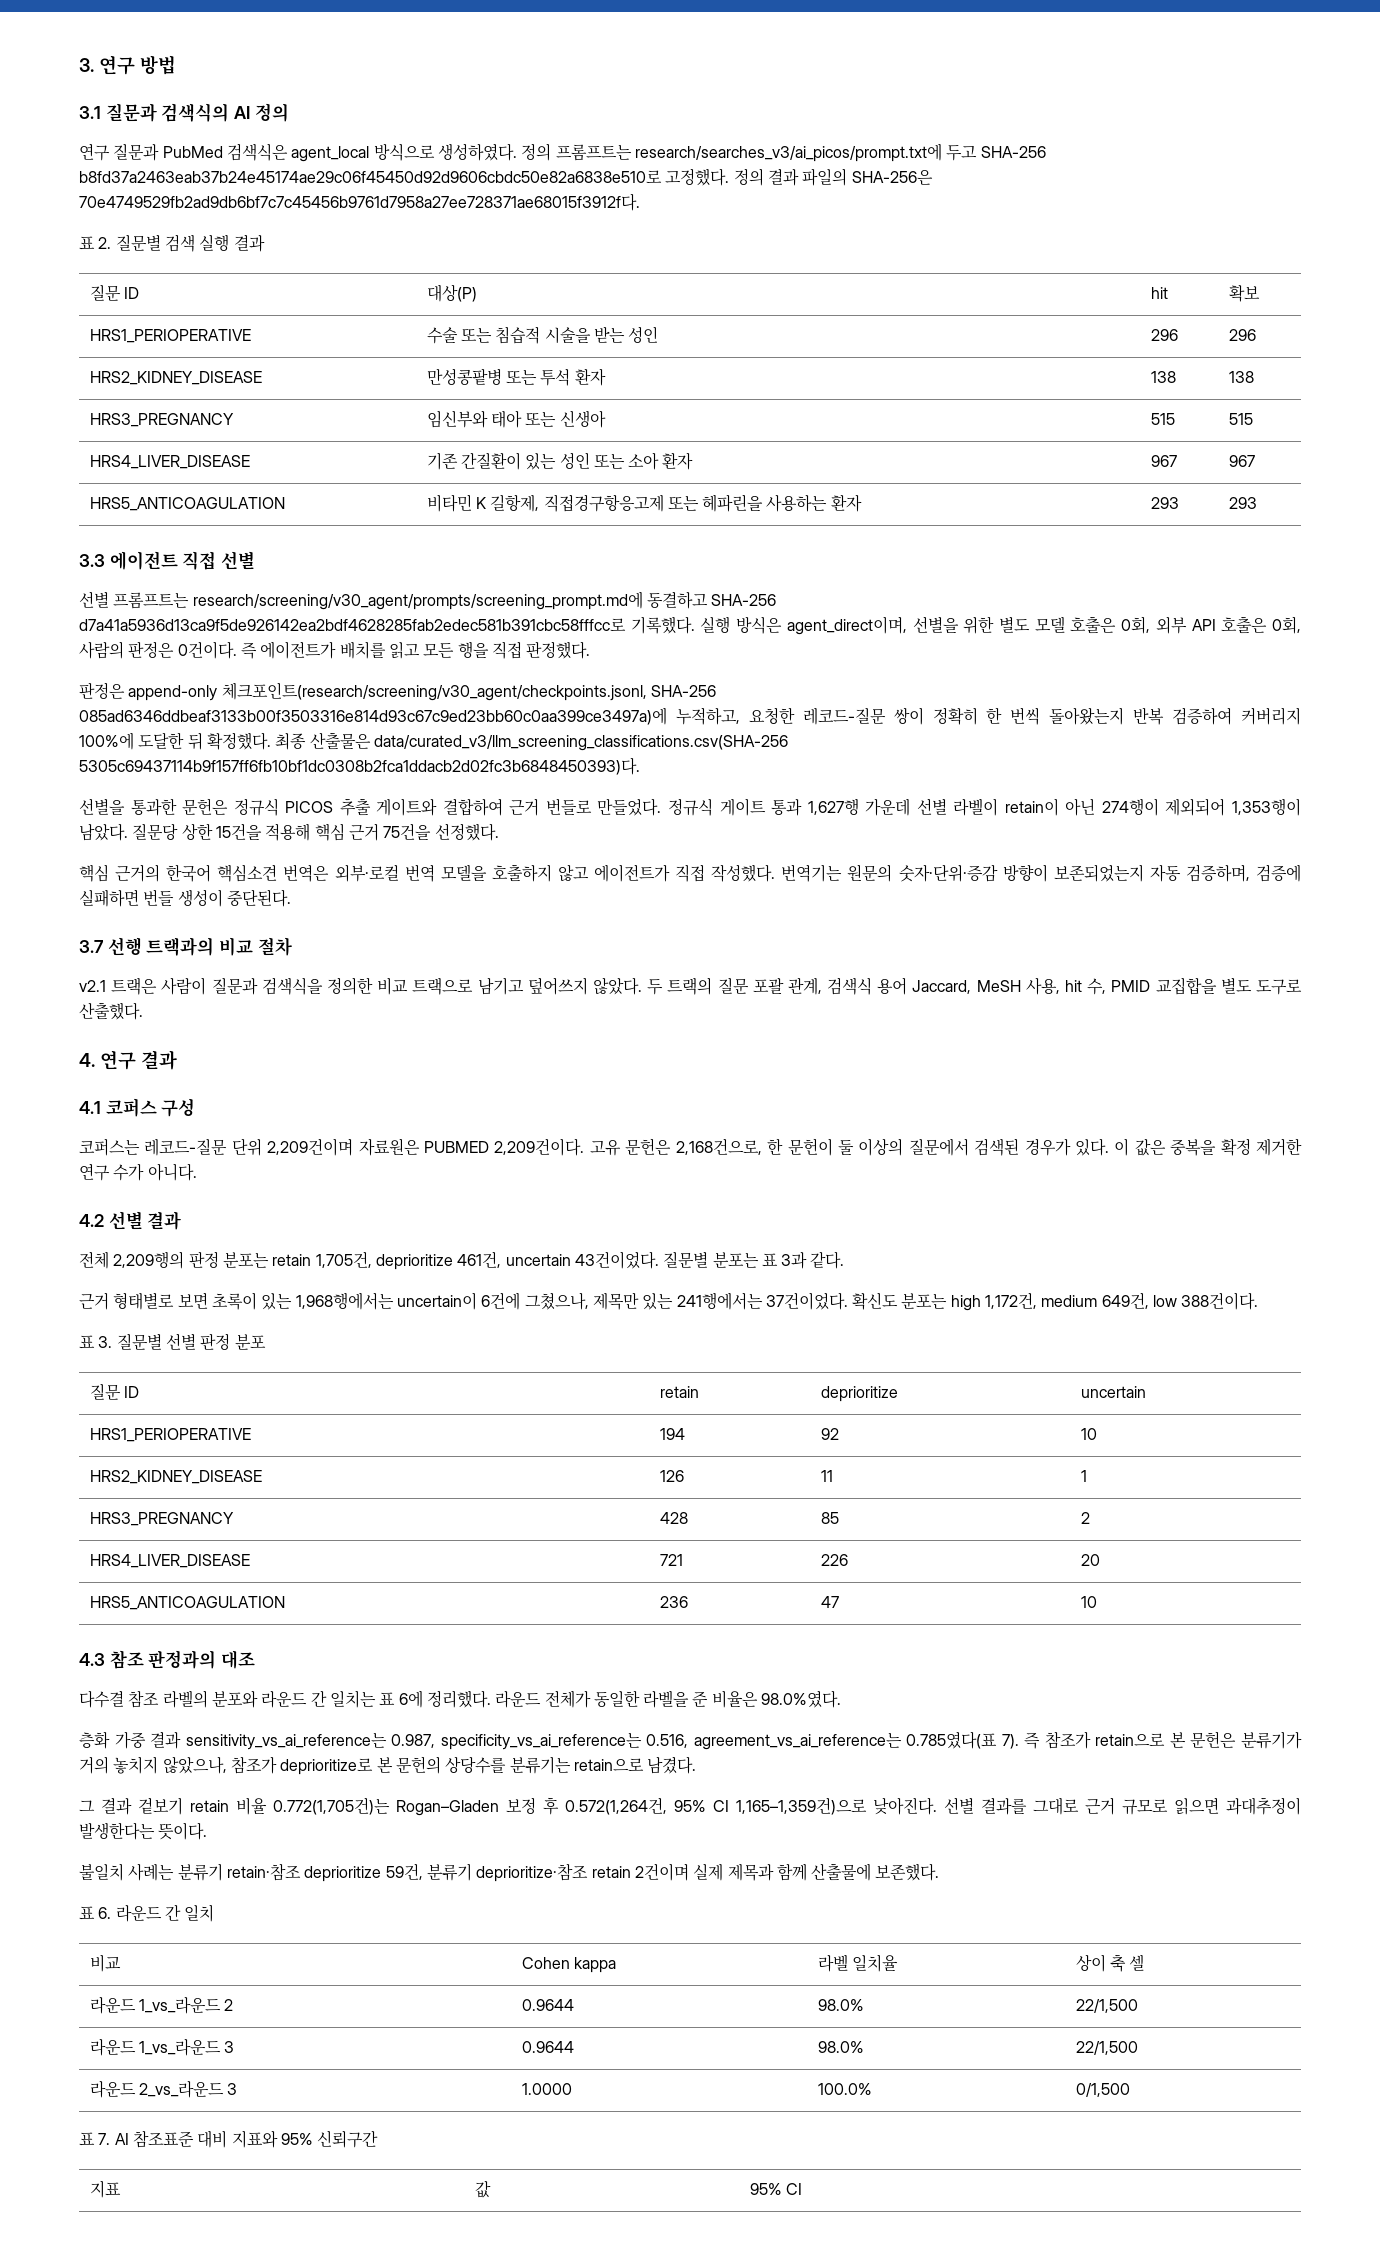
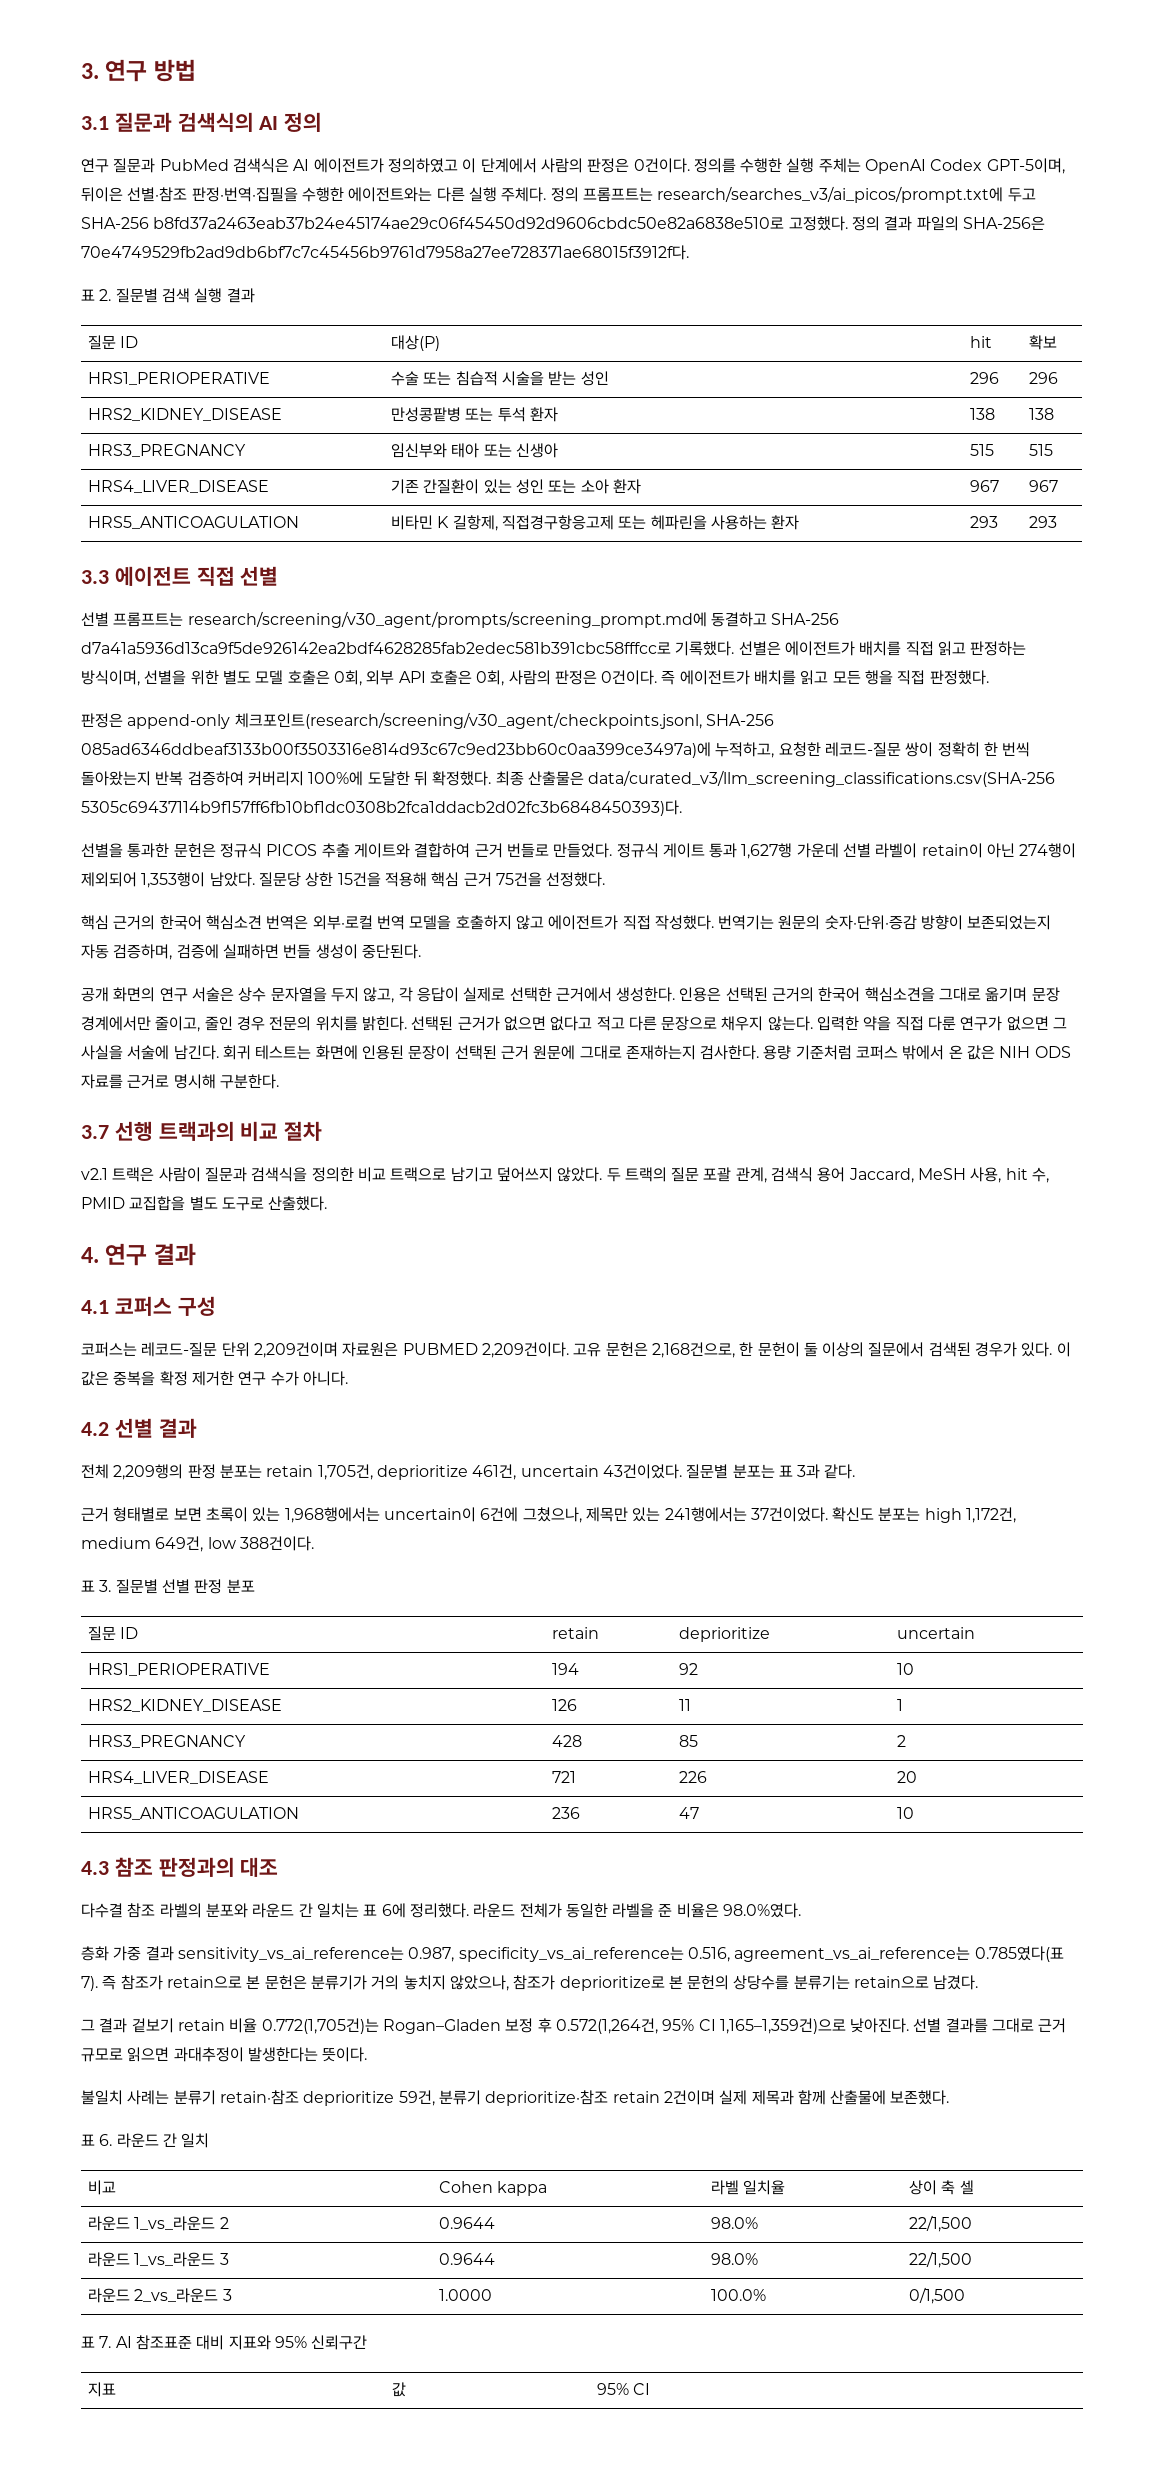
- 연구 질문과 PubMed 검색식은 agent_local 방식으로 생성하였다.
+ 연구 질문과 PubMed 검색식은 AI 에이전트가 정의하였고 이 단계에서 사람의 판정은 0건이다. 정의를 수행한 실행 주체는 OpenAI Codex GPT-5이며, 뒤이은 선별·참조 판정·번역·집필을 수행한 에이전트와는 다른 실행 주체다.
- 실행 방식은 agent_direct이며, 선별을 위한 별도 모델 호출은 0회, 외부 API 호출은 0회, 사람의 판정은 0건이다.
+ 선별은 에이전트가 배치를 직접 읽고 판정하는 방식이며, 선별을 위한 별도 모델 호출은 0회, 외부 API 호출은 0회, 사람의 판정은 0건이다.
+ 공개 화면의 연구 서술은 상수 문자열을 두지 않고, 각 응답이 실제로 선택한 근거에서 생성한다. 인용은 선택된 근거의 한국어 핵심소견을 그대로 옮기며 문장 경계에서만 줄이고, 줄인 경우 전문의 위치를 밝힌다. 선택된 근거가 없으면 없다고 적고 다른 문장으로 채우지 않는다. 입력한 약을 직접 다룬 연구가 없으면 그 사실을 서술에 남긴다. 회귀 테스트는 화면에 인용된 문장이 선택된 근거 원문에 그대로 존재하는지 검사한다. 용량 기준처럼 코퍼스 밖에서 온 값은 NIH ODS 자료를 근거로 명시해 구분한다.

